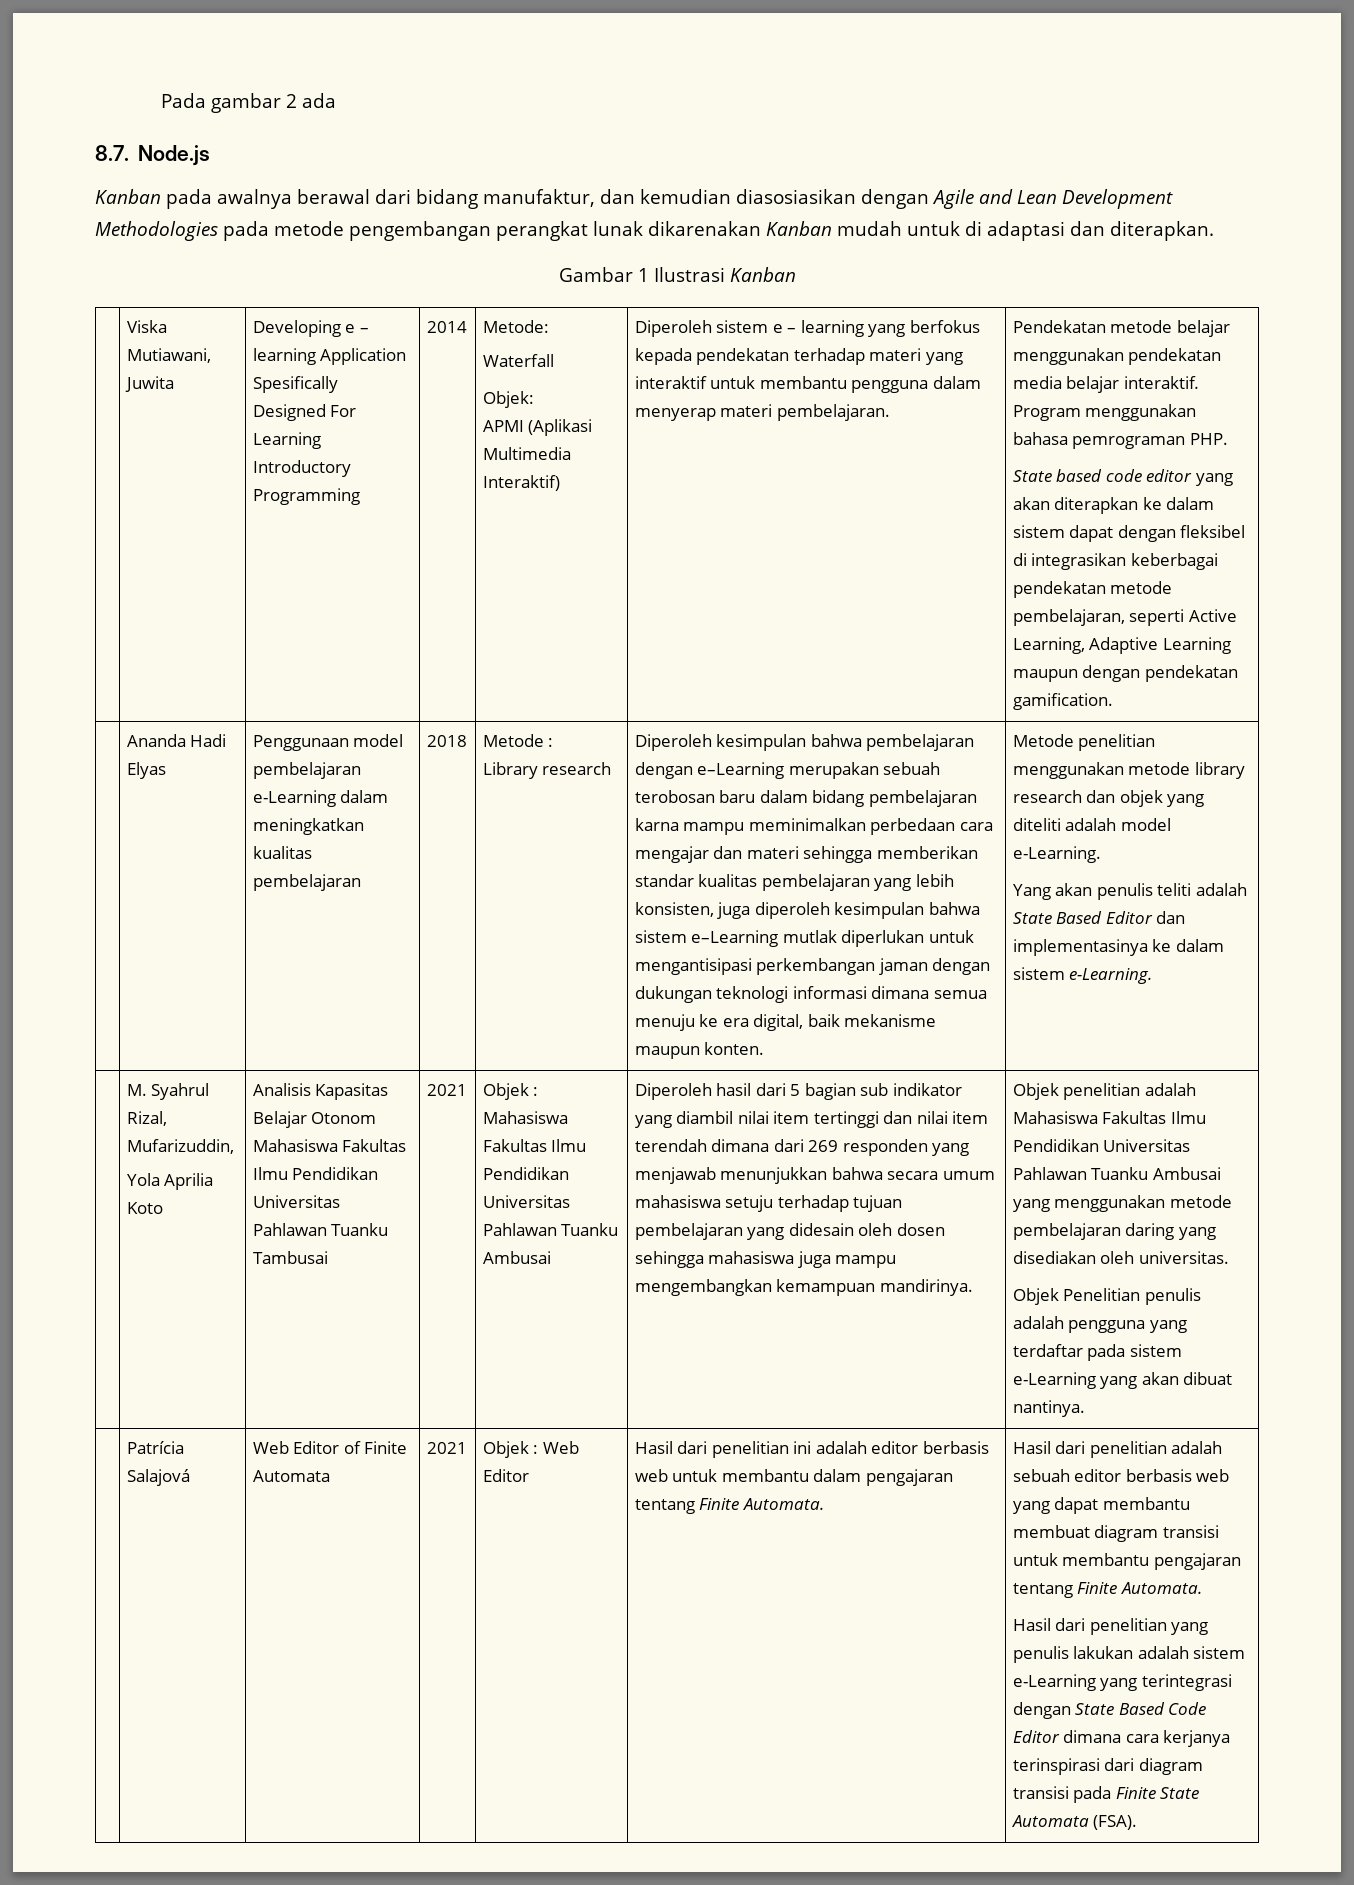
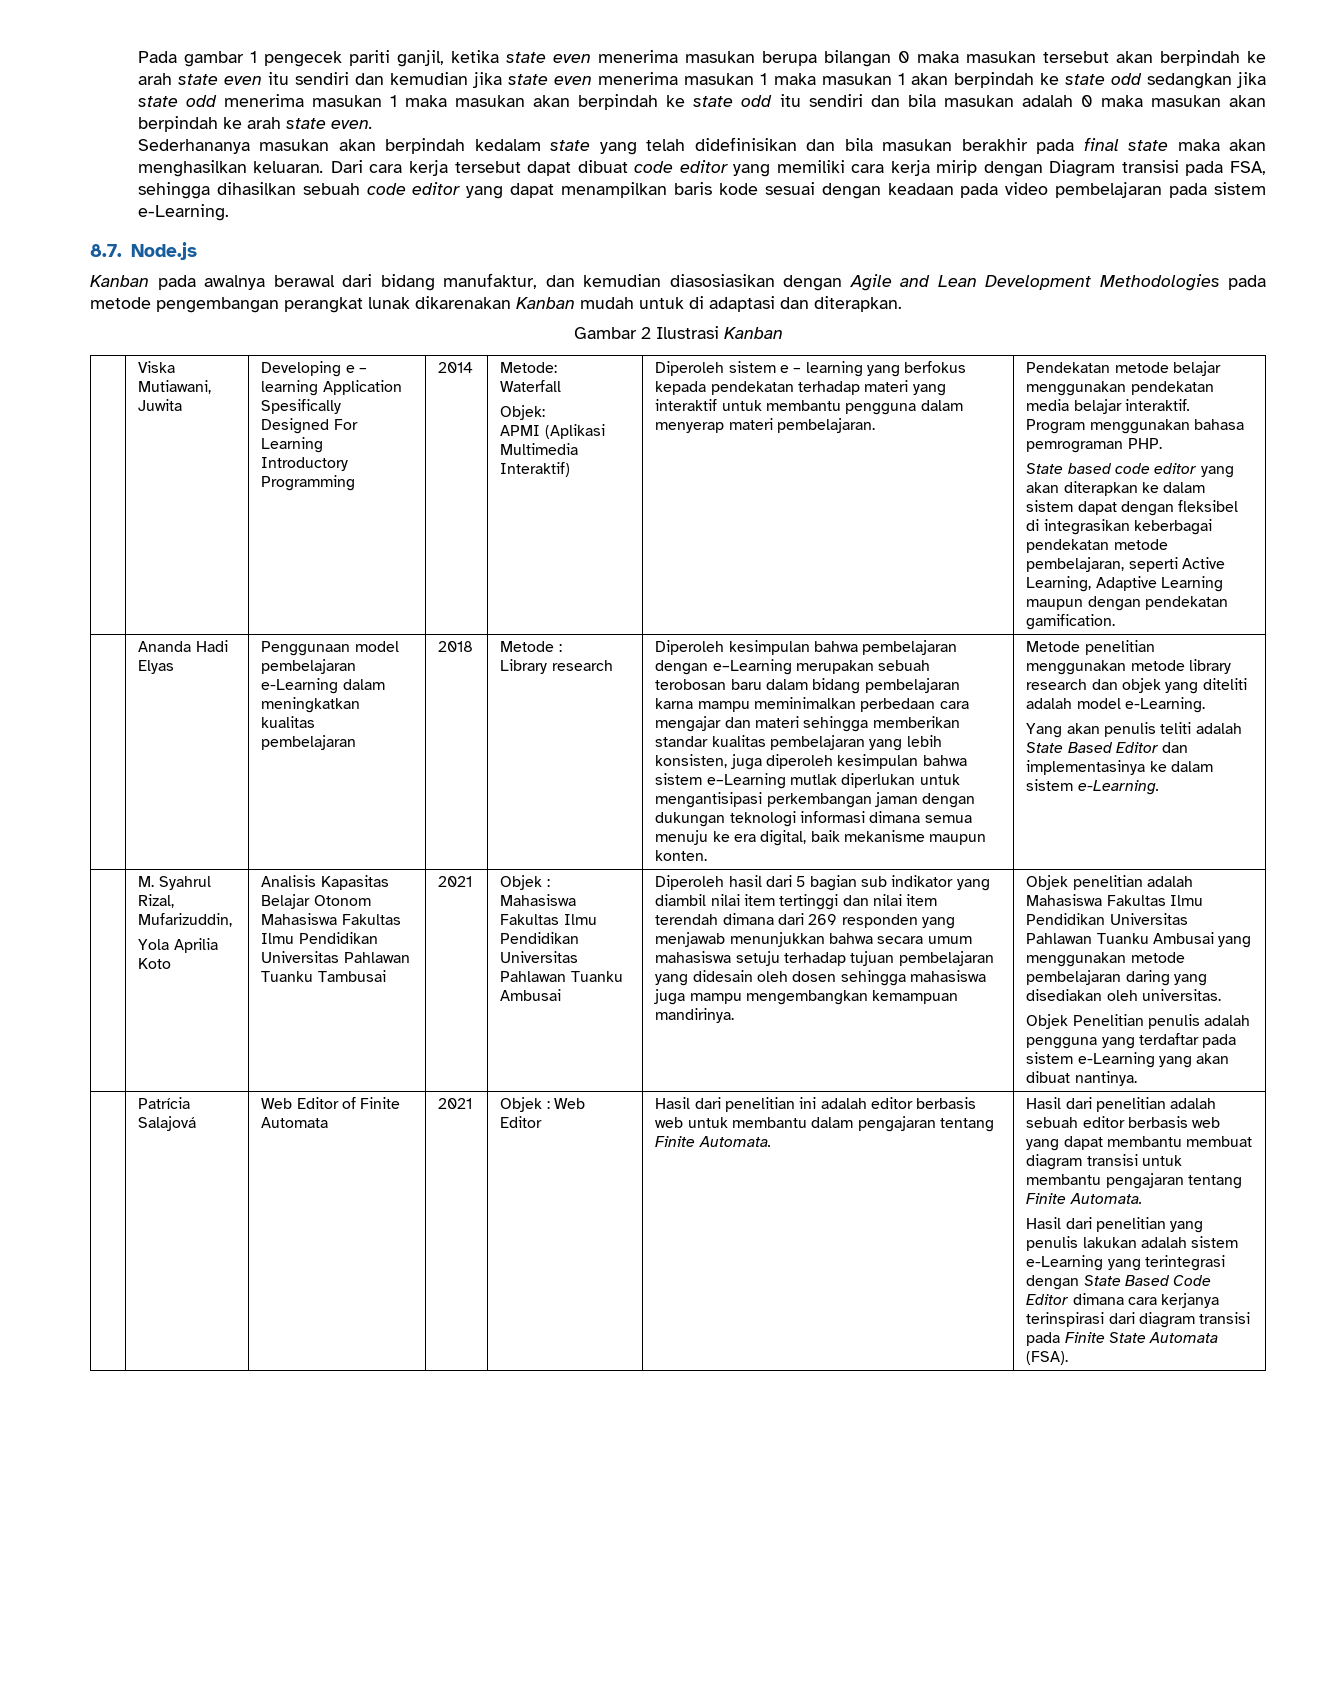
- Pada gambar 2 ada
+ Pada gambar 1 pengecek pariti ganjil, ketika state even menerima masukan berupa bilangan 0 maka masukan tersebut akan berpindah ke arah state even itu sendiri dan kemudian jika state even menerima masukan 1 maka masukan 1 akan berpindah ke state odd sedangkan jika state odd menerima masukan 1 maka masukan akan berpindah ke state odd itu sendiri dan bila masukan adalah 0 maka masukan akan berpindah ke arah state even.
+ Sederhananya masukan akan berpindah kedalam state yang telah didefinisikan dan bila masukan berakhir pada final state maka akan menghasilkan keluaran. Dari cara kerja tersebut dapat dibuat code editor yang memiliki cara kerja mirip dengan Diagram transisi pada FSA, sehingga dihasilkan sebuah code editor yang dapat menampilkan baris kode sesuai dengan keadaan pada video pembelajaran pada sistem e-Learning.
- Gambar 1 Ilustrasi Kanban
+ Gambar 2 Ilustrasi Kanban

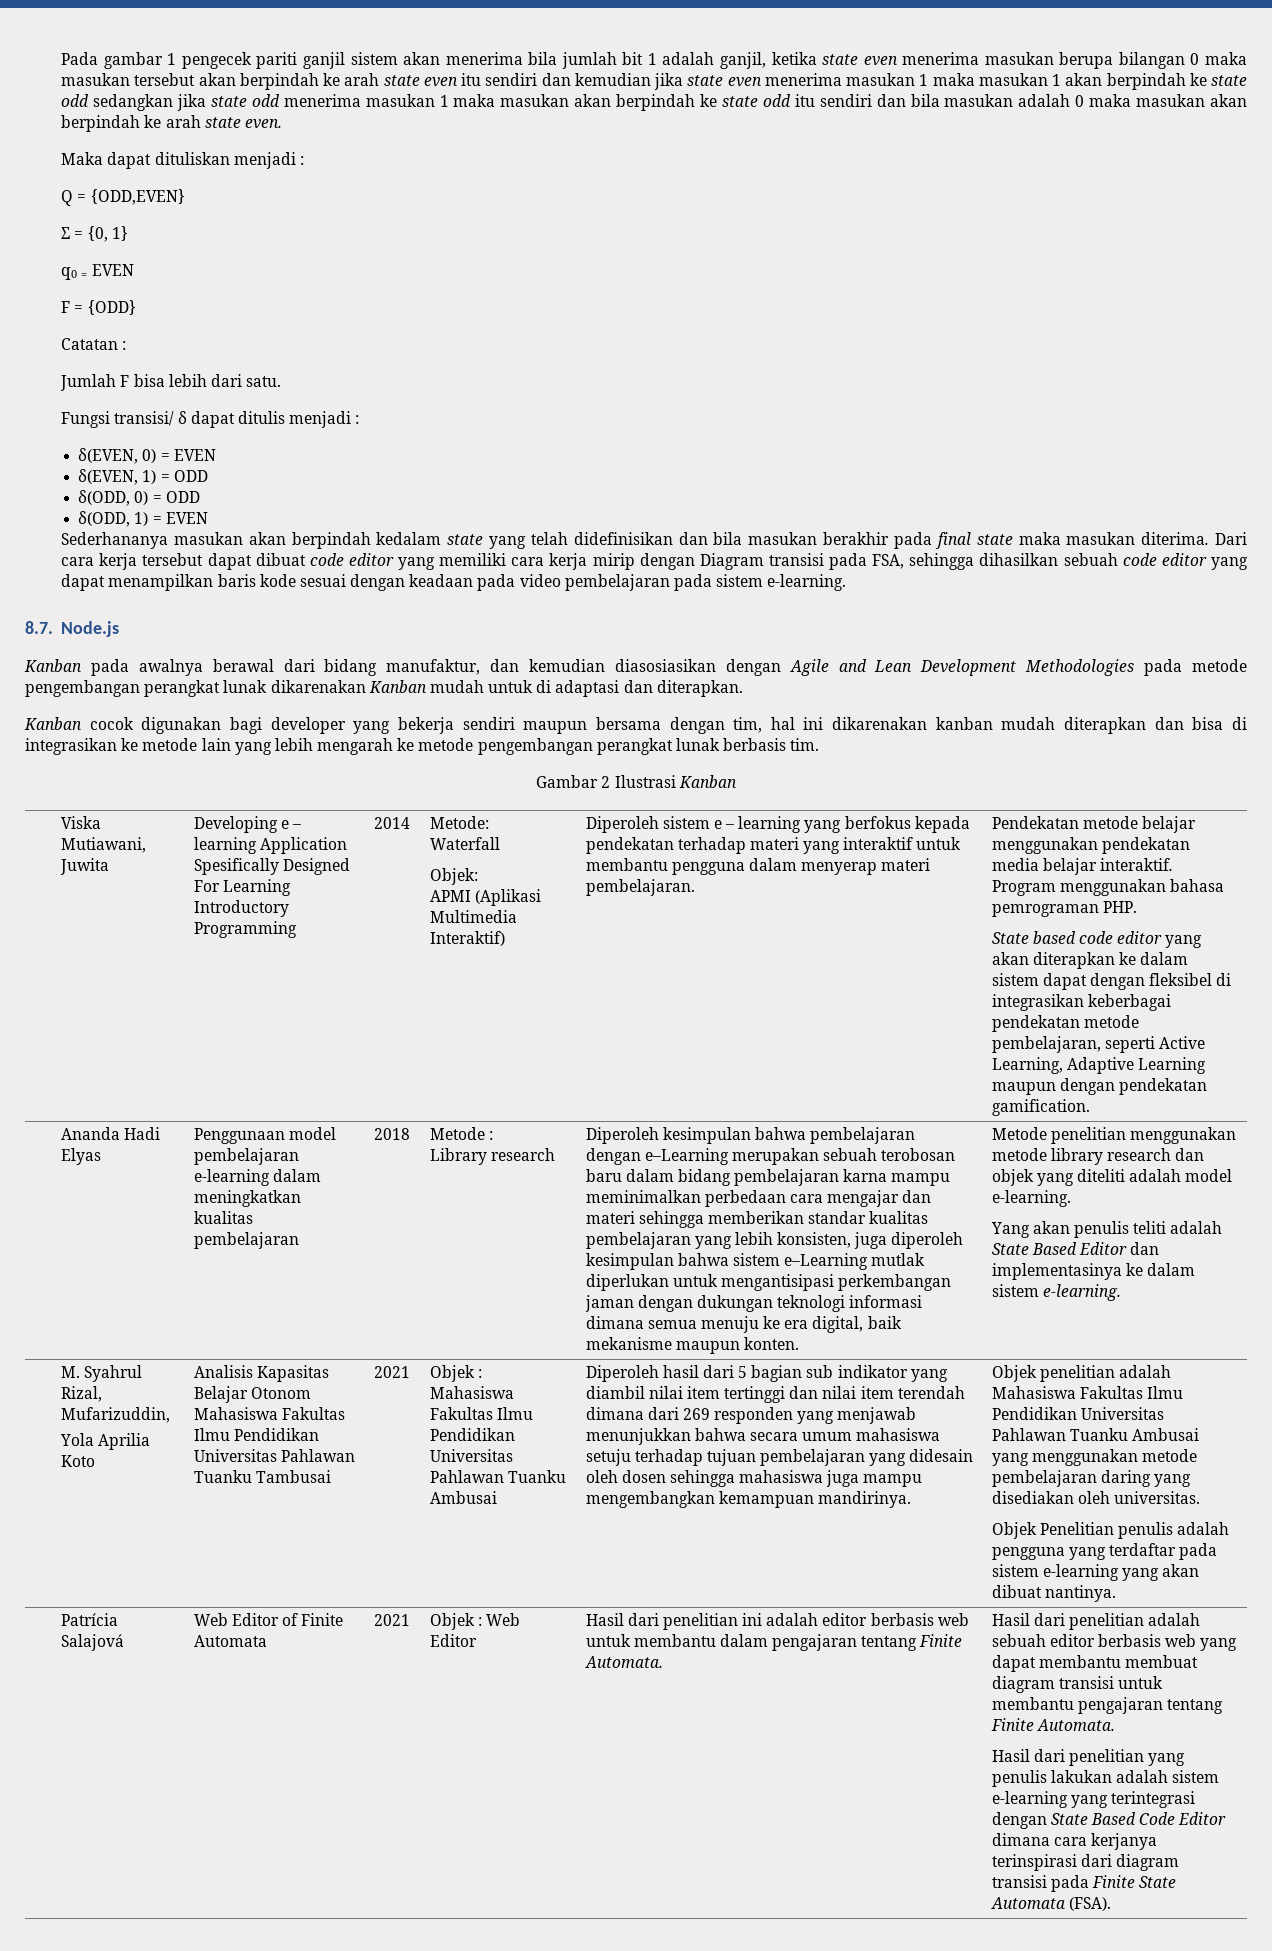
- Pada gambar 1 pengecek pariti ganjil, ketika state even menerima masukan berupa bilangan 0 maka masukan tersebut akan berpindah ke arah state even itu sendiri dan kemudian jika state even menerima masukan 1 maka masukan 1 akan berpindah ke state odd sedangkan jika state odd menerima masukan 1 maka masukan akan berpindah ke state odd itu sendiri dan bila masukan adalah 0 maka masukan akan berpindah ke arah state even.
+ Pada gambar 1 pengecek pariti ganjil sistem akan menerima bila jumlah bit 1 adalah ganjil, ketika state even menerima masukan berupa bilangan 0 maka masukan tersebut akan berpindah ke arah state even itu sendiri dan kemudian jika state even menerima masukan 1 maka masukan 1 akan berpindah ke state odd sedangkan jika state odd menerima masukan 1 maka masukan akan berpindah ke state odd itu sendiri dan bila masukan adalah 0 maka masukan akan berpindah ke arah state even.
+ Maka dapat dituliskan menjadi :
+ Q = {ODD,EVEN}
+ Σ = {0, 1}
+ q0 = EVEN
+ F = {ODD}
+ Catatan :
+ Jumlah F bisa lebih dari satu.
+ Fungsi transisi/ δ dapat ditulis menjadi :
+ δ(EVEN, 0) = EVEN
+ δ(EVEN, 1) = ODD
+ δ(ODD, 0) = ODD
+ δ(ODD, 1) = EVEN
- Sederhananya masukan akan berpindah kedalam state yang telah didefinisikan dan bila masukan berakhir pada final state maka akan menghasilkan keluaran.
+ Sederhananya masukan akan berpindah kedalam state yang telah didefinisikan dan bila masukan berakhir pada final state maka masukan diterima.
- Dari cara kerja tersebut dapat dibuat code editor yang memiliki cara kerja mirip dengan Diagram transisi pada FSA, sehingga dihasilkan sebuah code editor yang dapat menampilkan baris kode sesuai dengan keadaan pada video pembelajaran pada sistem e-Learning.
+ Dari cara kerja tersebut dapat dibuat code editor yang memiliki cara kerja mirip dengan Diagram transisi pada FSA, sehingga dihasilkan sebuah code editor yang dapat menampilkan baris kode sesuai dengan keadaan pada video pembelajaran pada sistem e-learning.
+ Kanban cocok digunakan bagi developer yang bekerja sendiri maupun bersama dengan tim, hal ini dikarenakan kanban mudah diterapkan dan bisa di integrasikan ke metode lain yang lebih mengarah ke metode pengembangan perangkat lunak berbasis tim.
- Penggunaan model pembelajaran e-Learning dalam meningkatkan kualitas pembelajaran
+ Penggunaan model pembelajaran e-learning dalam meningkatkan kualitas pembelajaran
- Metode penelitian menggunakan metode library research dan objek yang diteliti adalah model e-Learning.
+ Metode penelitian menggunakan metode library research dan objek yang diteliti adalah model e-learning.
- Yang akan penulis teliti adalah State Based Editor dan implementasinya ke dalam sistem e-Learning.
+ Yang akan penulis teliti adalah State Based Editor dan implementasinya ke dalam sistem e-learning.
- Objek Penelitian penulis adalah pengguna yang terdaftar pada sistem e-Learning yang akan dibuat nantinya.
+ Objek Penelitian penulis adalah pengguna yang terdaftar pada sistem e-learning yang akan dibuat nantinya.
- Hasil dari penelitian yang penulis lakukan adalah sistem e-Learning yang terintegrasi dengan State Based Code Editor dimana cara kerjanya terinspirasi dari diagram transisi pada Finite State Automata (FSA).
+ Hasil dari penelitian yang penulis lakukan adalah sistem e-learning yang terintegrasi dengan State Based Code Editor dimana cara kerjanya terinspirasi dari diagram transisi pada Finite State Automata (FSA).

